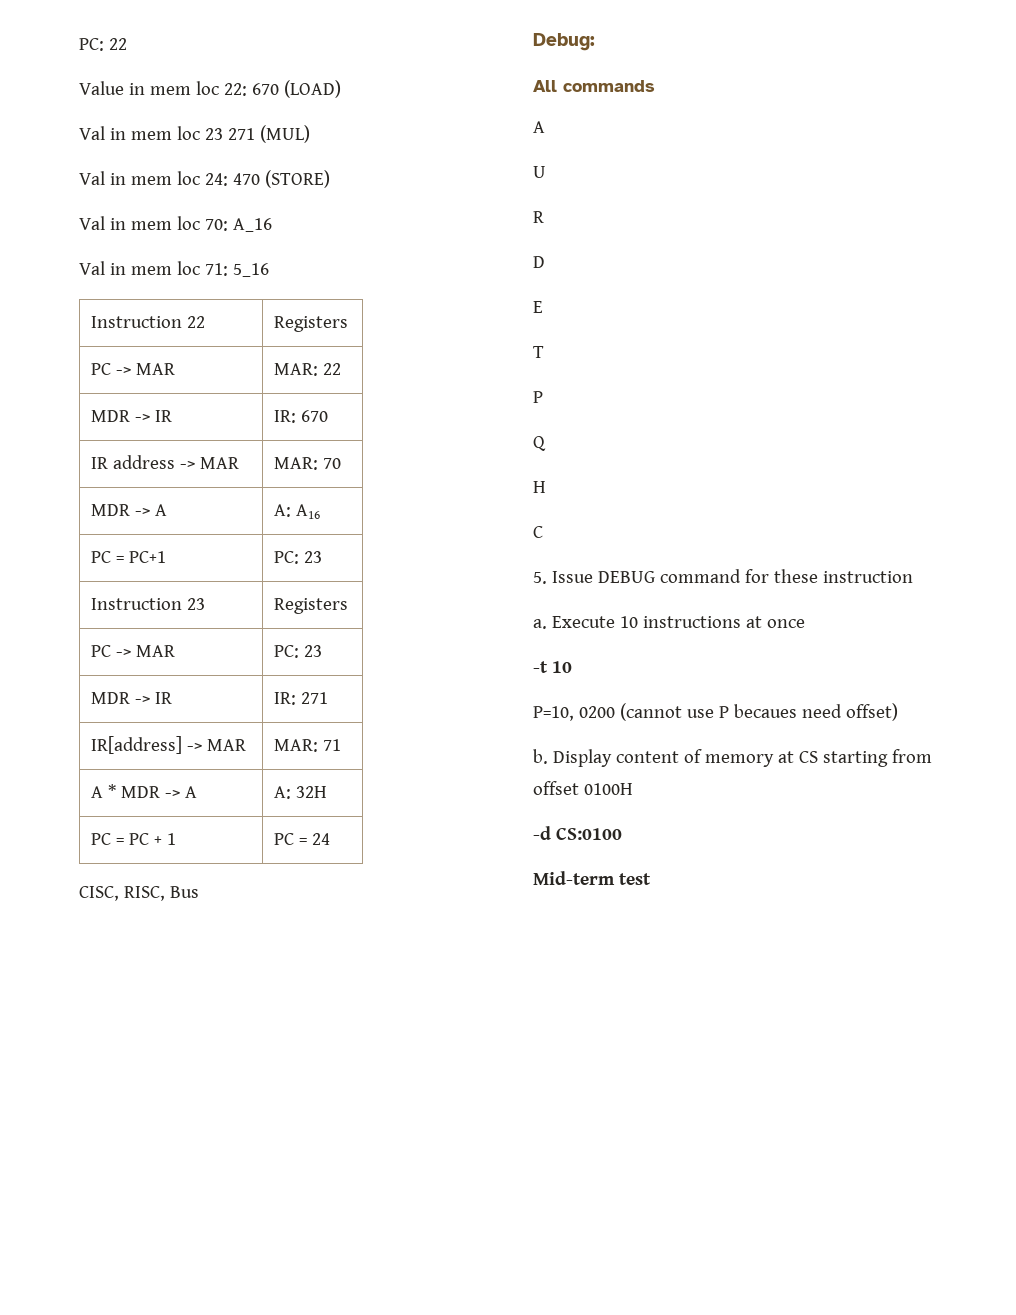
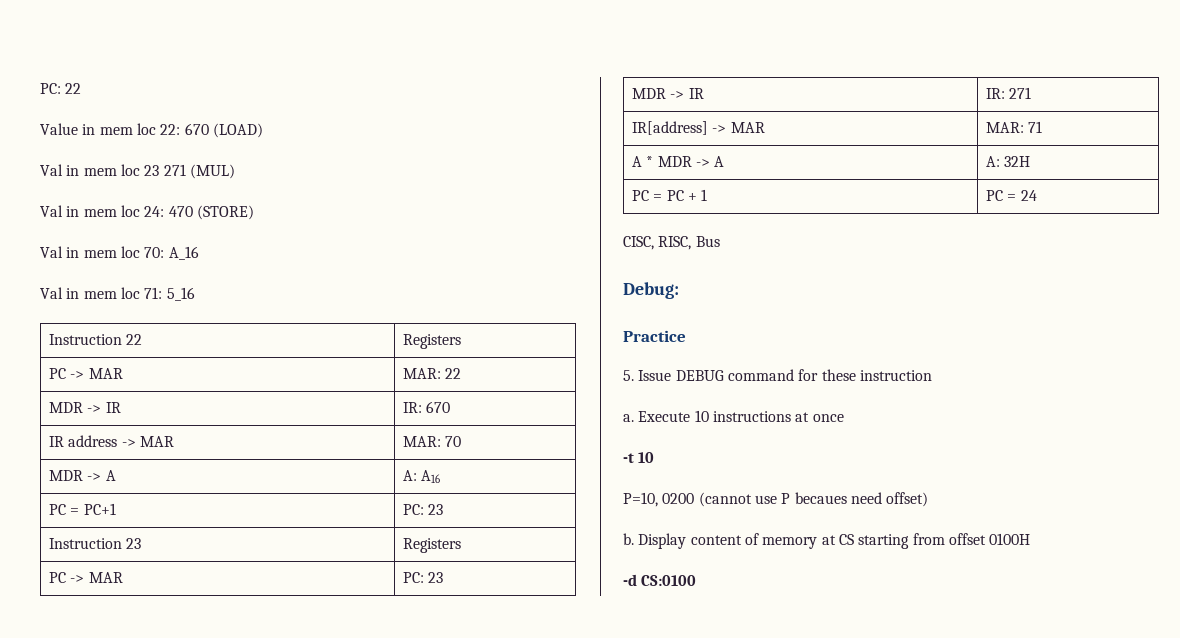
- All commands
- A
- U
- R
- D
- E
- T
- P
- Q
- H
- C
+ Practice
- Mid-term test

